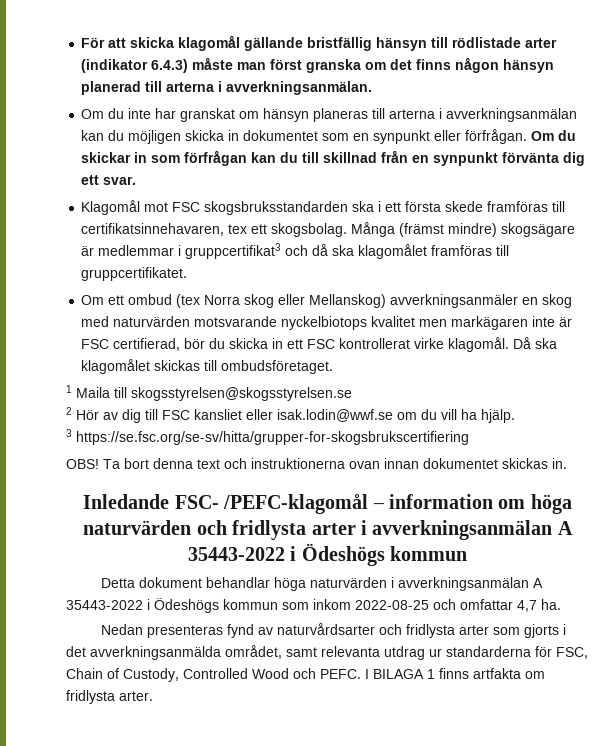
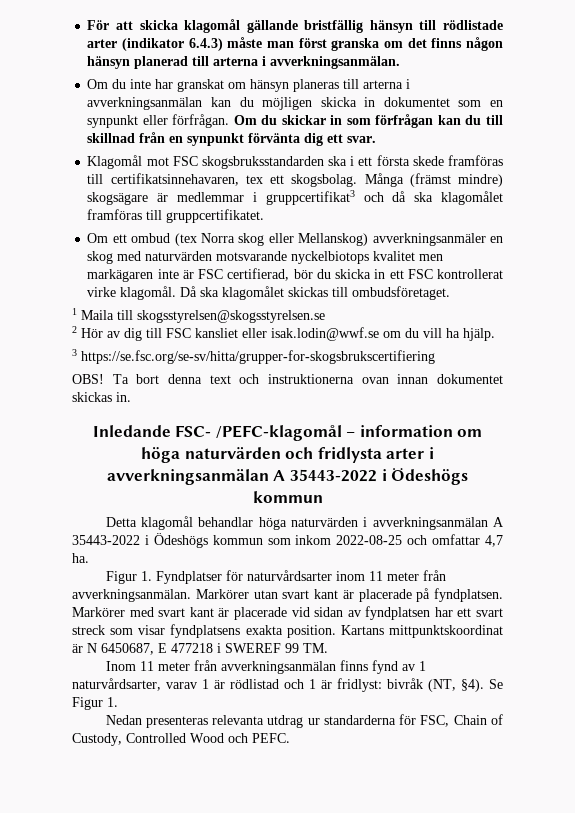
- Detta dokument behandlar höga naturvärden i avverkningsanmälan A 35443-2022 i Ödeshögs kommun som inkom 2022-08-25 och omfattar 4,7 ha.
+ Detta klagomål behandlar höga naturvärden i avverkningsanmälan A 35443-2022 i Ödeshögs kommun som inkom 2022-08-25 och omfattar 4,7 ha.
- Nedan presenteras fynd av naturvårdsarter och fridlysta arter som gjorts i det avverkningsanmälda området, samt relevanta utdrag ur standarderna för FSC, Chain of Custody, Controlled Wood och PEFC. I BILAGA 1 finns artfakta om fridlysta arter.
+ Figur 1. Fyndplatser för naturvårdsarter inom 11 meter från avverkningsanmälan. Markörer utan svart kant är placerade på fyndplatsen. Markörer med svart kant är placerade vid sidan av fyndplatsen har ett svart streck som visar fyndplatsens exakta position. Kartans mittpunktskoordinat är N 6450687, E 477218 i SWEREF 99 TM.
+ Inom 11 meter från avverkningsanmälan finns fynd av 1 naturvårdsarter, varav 1 är rödlistad och 1 är fridlyst: bivråk (NT, §4). Se Figur 1.
+ Nedan presenteras relevanta utdrag ur standarderna för FSC, Chain of Custody, Controlled Wood och PEFC.

